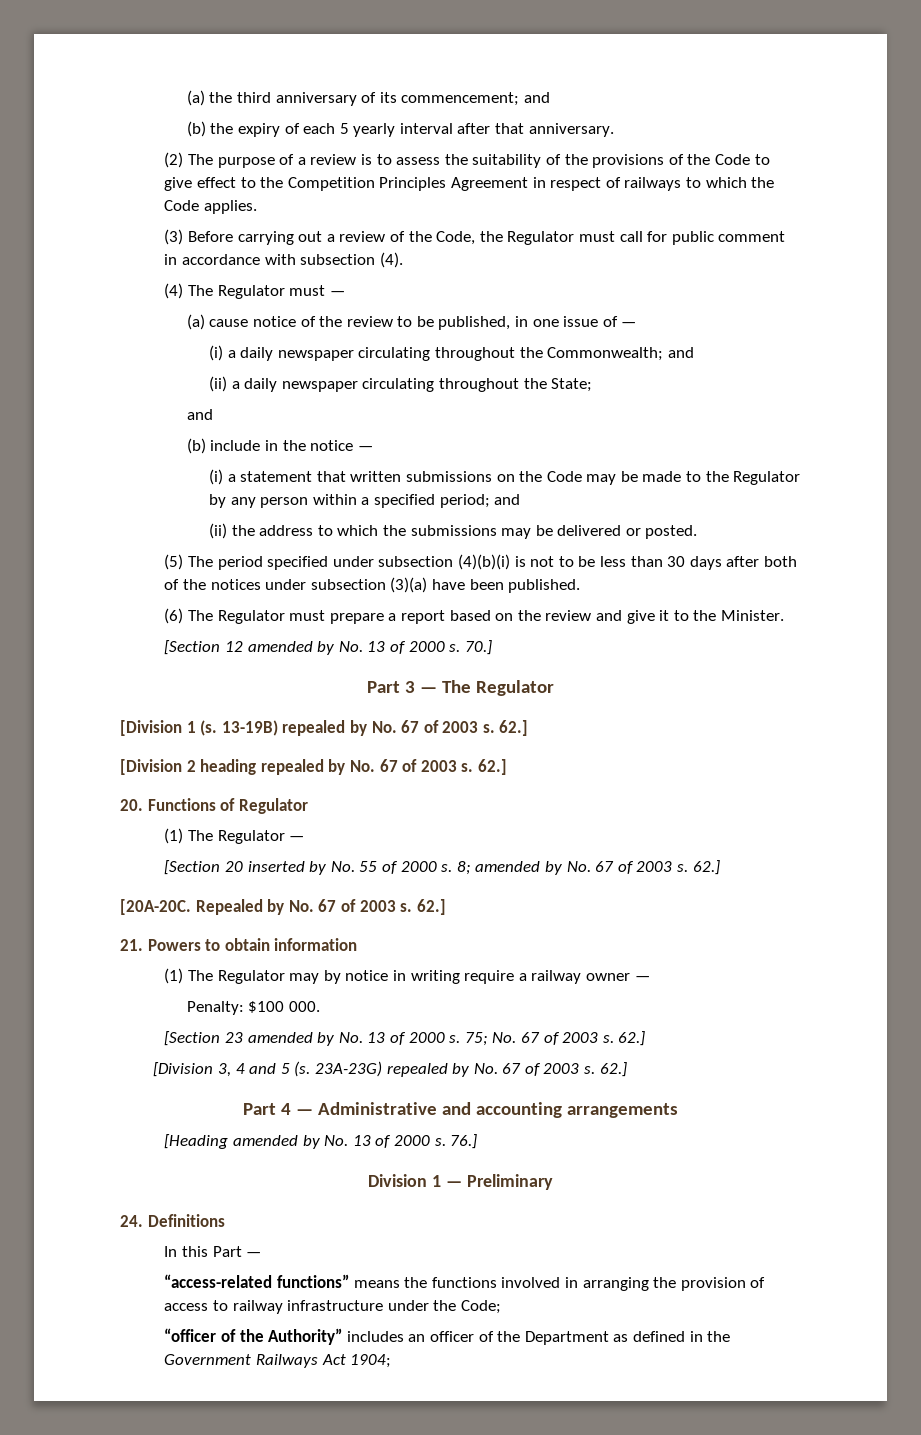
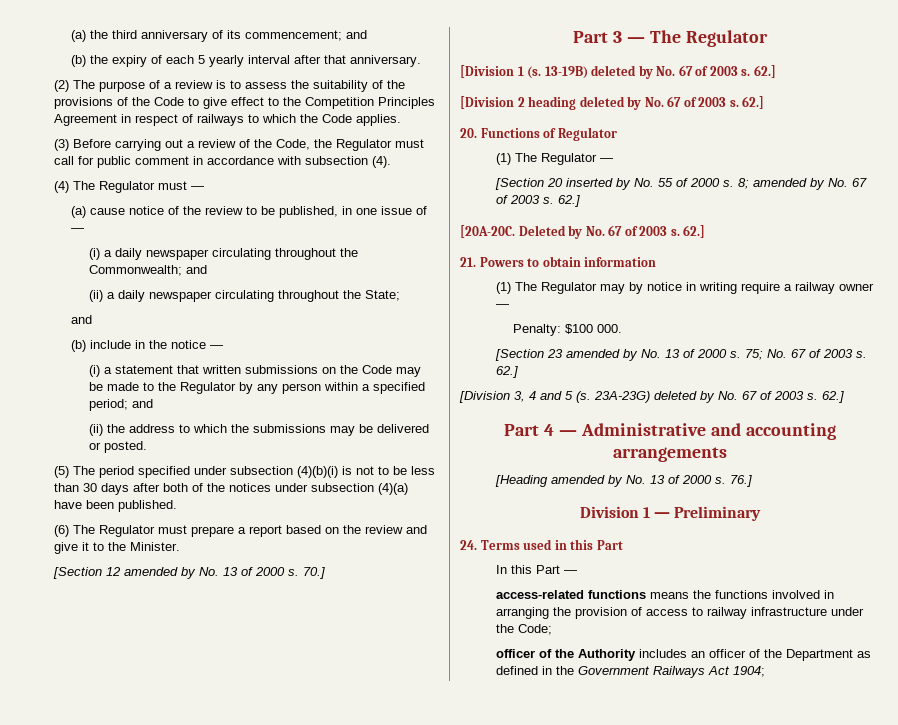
- (5) The period specified under subsection (4)(b)(i) is not to be less than 30 days after both of the notices under subsection (3)(a) have been published.
+ (5) The period specified under subsection (4)(b)(i) is not to be less than 30 days after both of the notices under subsection (4)(a) have been published.
- 13-19B) repealed by No. 67 of 2003 s.
+ 13-19B) deleted by No. 67 of 2003 s.
- [Division 2 heading repealed by No. 67 of 2003 s.
+ [Division 2 heading deleted by No. 67 of 2003 s.
- Repealed by No. 67 of 2003 s.
+ Deleted by No. 67 of 2003 s.
- 23A-23G) repealed by No. 67 of 2003 s.
+ 23A-23G) deleted by No. 67 of 2003 s.
- 24. Definitions
+ 24. Terms used in this Part
- “access-related functions” means the functions involved in arranging the provision of access to railway infrastructure under the Code;
+ access-related functions means the functions involved in arranging the provision of access to railway infrastructure under the Code;
- “officer of the Authority” includes an officer of the Department as defined in the Government Railways Act 1904;
+ officer of the Authority includes an officer of the Department as defined in the Government Railways Act 1904;

